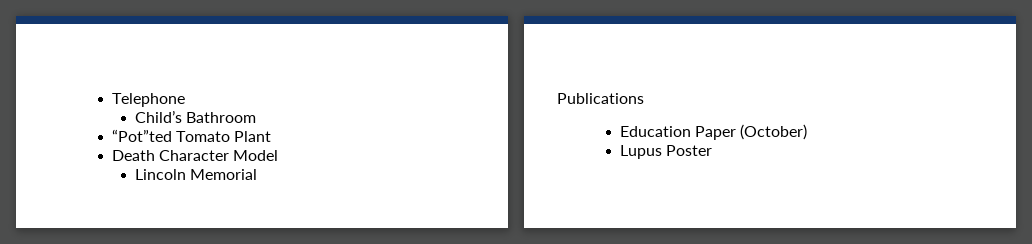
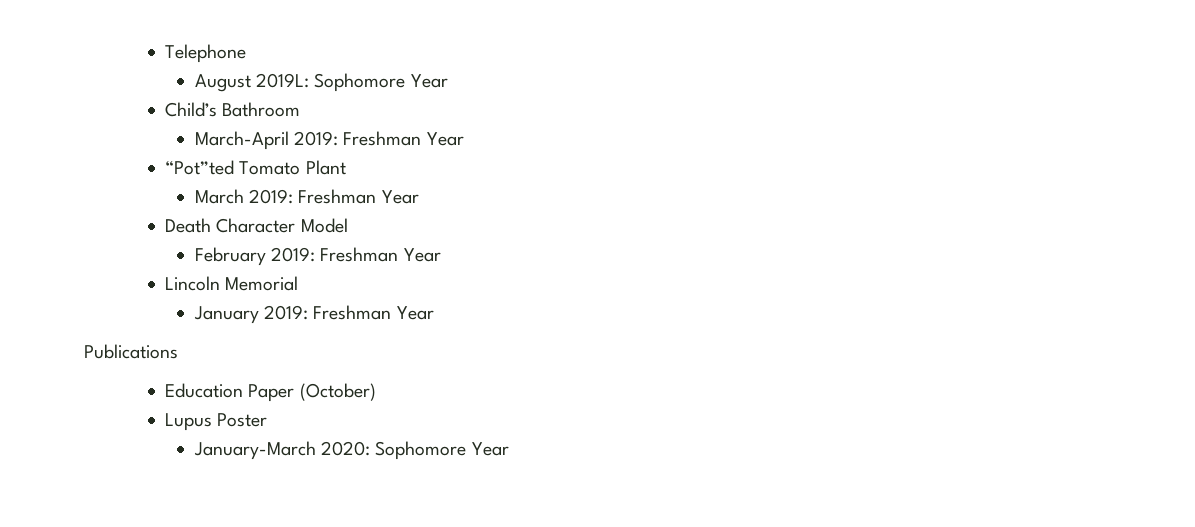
+ August 2019L: Sophomore Year
  Child’s Bathroom
+ March-April 2019: Freshman Year
+ March 2019: Freshman Year
+ February 2019: Freshman Year
  Lincoln Memorial
+ January 2019: Freshman Year
+ January-March 2020: Sophomore Year

